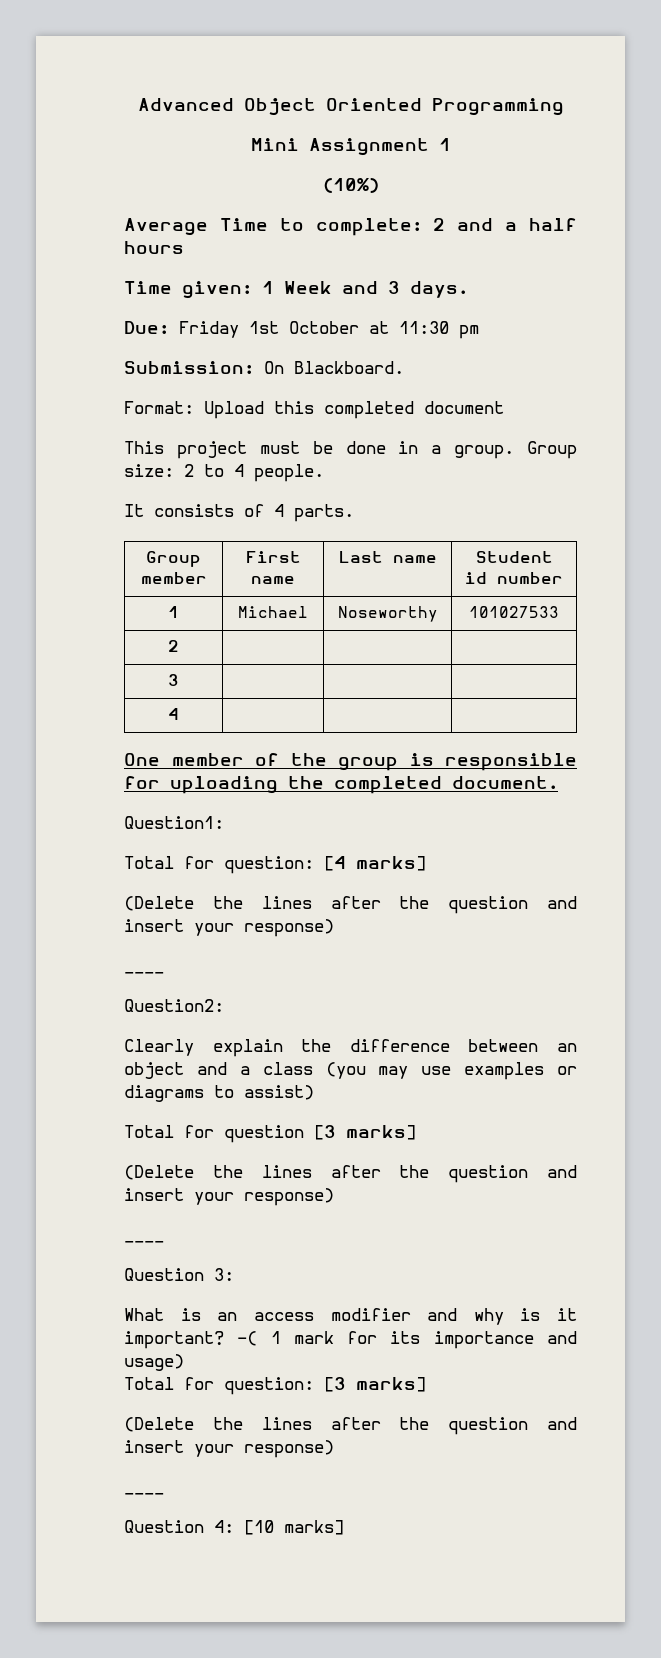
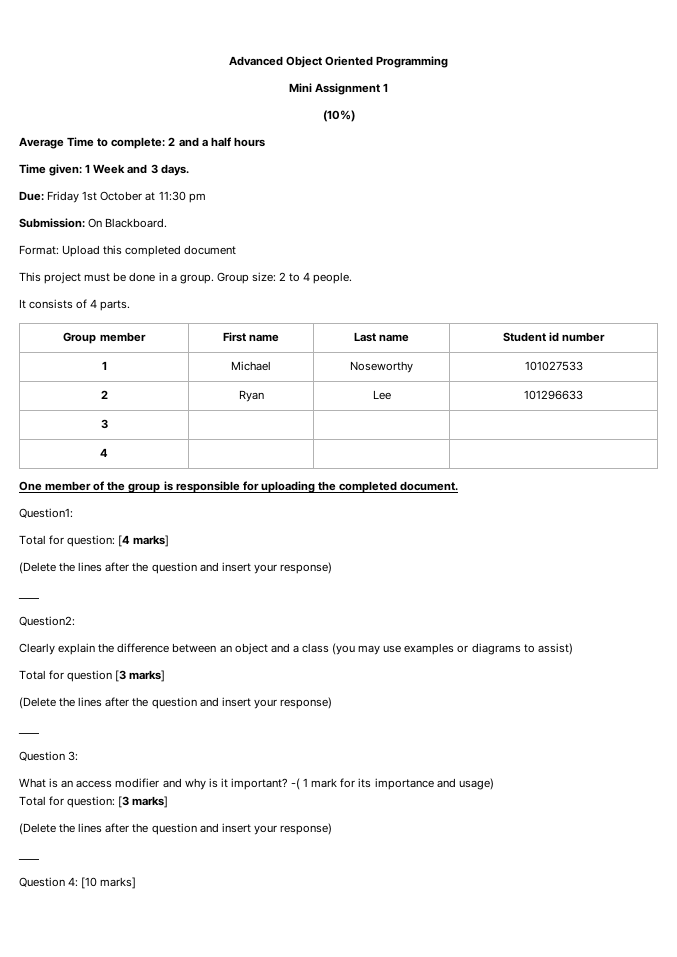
- 2 | | |
+ 2 | Ryan | Lee | 101296633

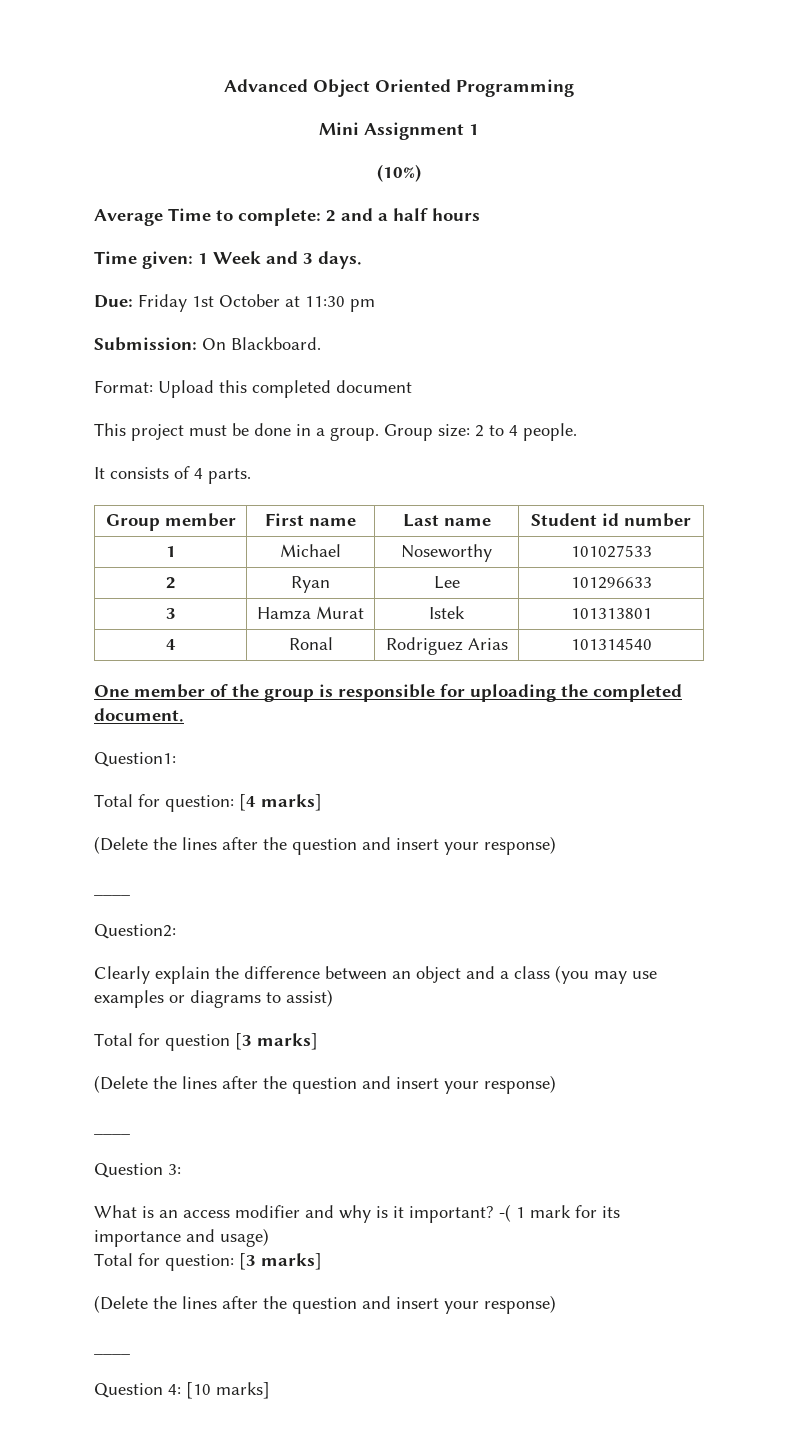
- 3 | | |
- 4 | | |
+ 3 | Hamza Murat | Istek | 101313801
+ 4 | Ronal | Rodriguez Arias | 101314540

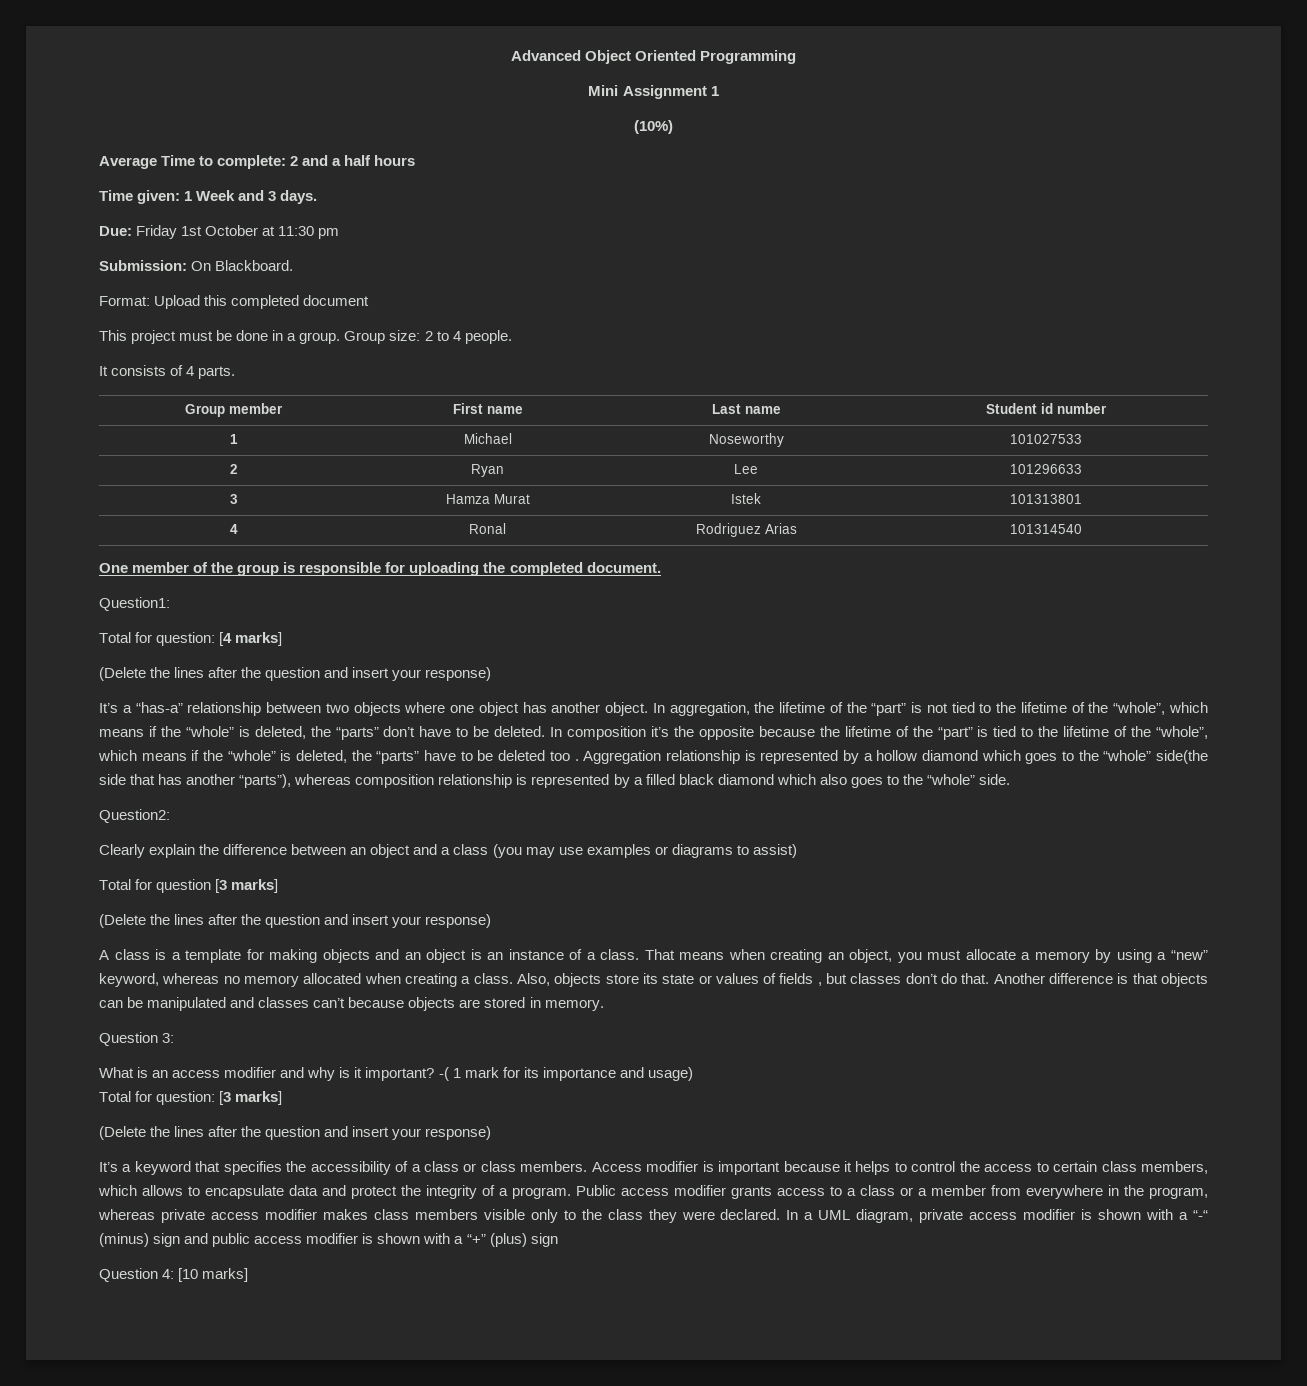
  Total for question: [4 marks]
  (Delete the lines after the question and insert your response)
- ____
+ It’s a “has-a” relationship between two objects where one object has another object. In aggregation, the lifetime of the “part” is not tied to the lifetime of the “whole”, which means if the “whole” is deleted, the “parts” don’t have to be deleted. In composition it’s the opposite because the lifetime of the “part” is tied to the lifetime of the “whole”, which means if the “whole” is deleted, the “parts” have to be deleted too . Aggregation relationship is represented by a hollow diamond which goes to the “whole” side(the side that has another “parts”), whereas composition relationship is represented by a filled black diamond which also goes to the “whole” side.
  Total for question [3 marks]
  (Delete the lines after the question and insert your response)
- ____
+ A class is a template for making objects and an object is an instance of a class. That means when creating an object, you must allocate a memory by using a “new” keyword, whereas no memory allocated when creating a class. Also, objects store its state or values of fields , but classes don’t do that. Another difference is that objects can be manipulated and classes can’t because objects are stored in memory.
  Total for question: [3 marks]
  (Delete the lines after the question and insert your response)
- ____
+ It’s a keyword that specifies the accessibility of a class or class members. Access modifier is important because it helps to control the access to certain class members, which allows to encapsulate data and protect the integrity of a program. Public access modifier grants access to a class or a member from everywhere in the program, whereas private access modifier makes class members visible only to the class they were declared. In a UML diagram, private access modifier is shown with a “-“ (minus) sign and public access modifier is shown with a “+” (plus) sign

